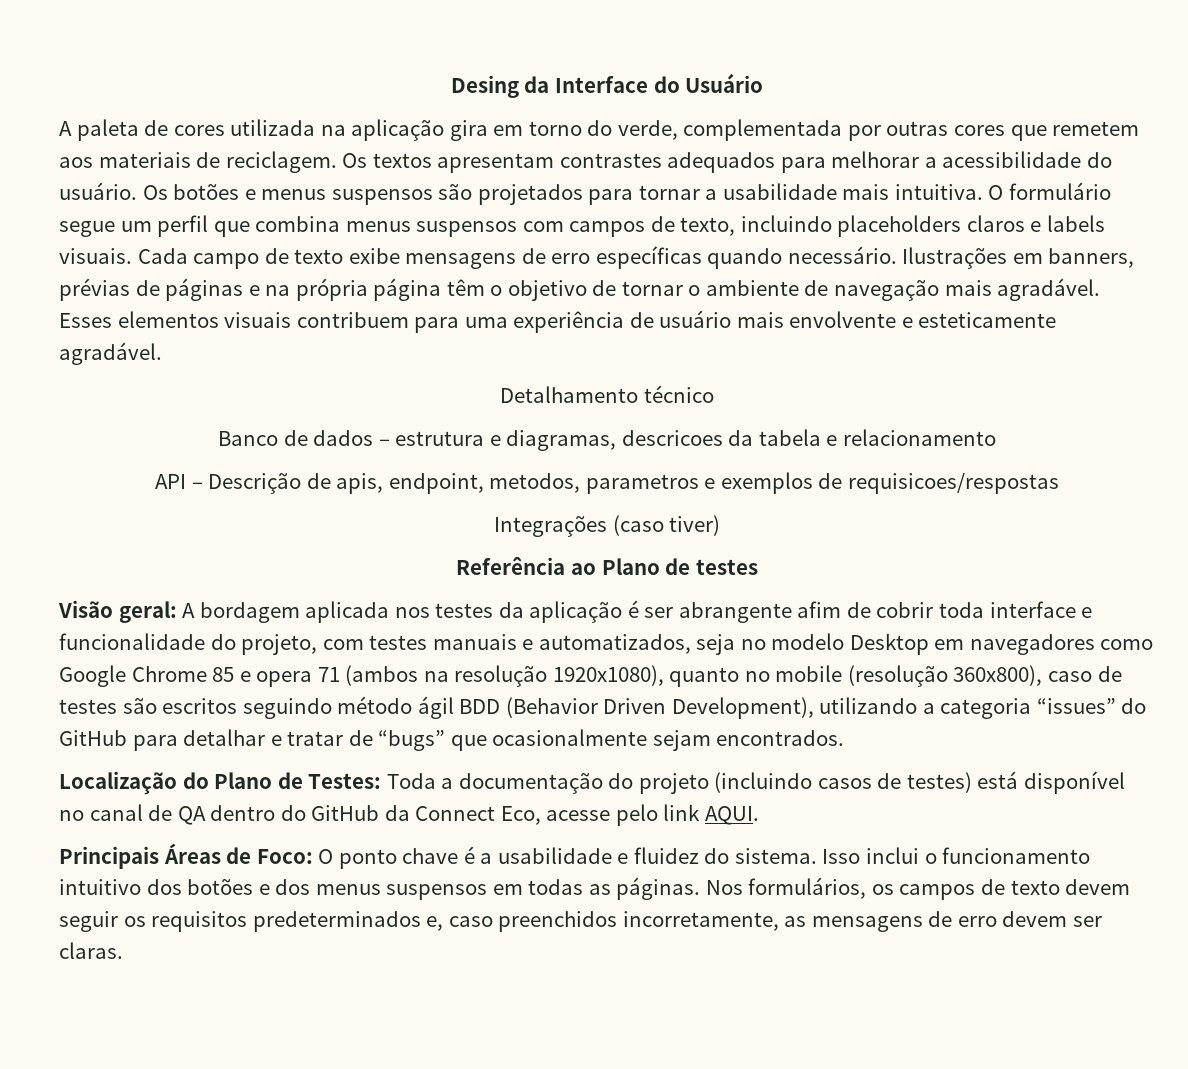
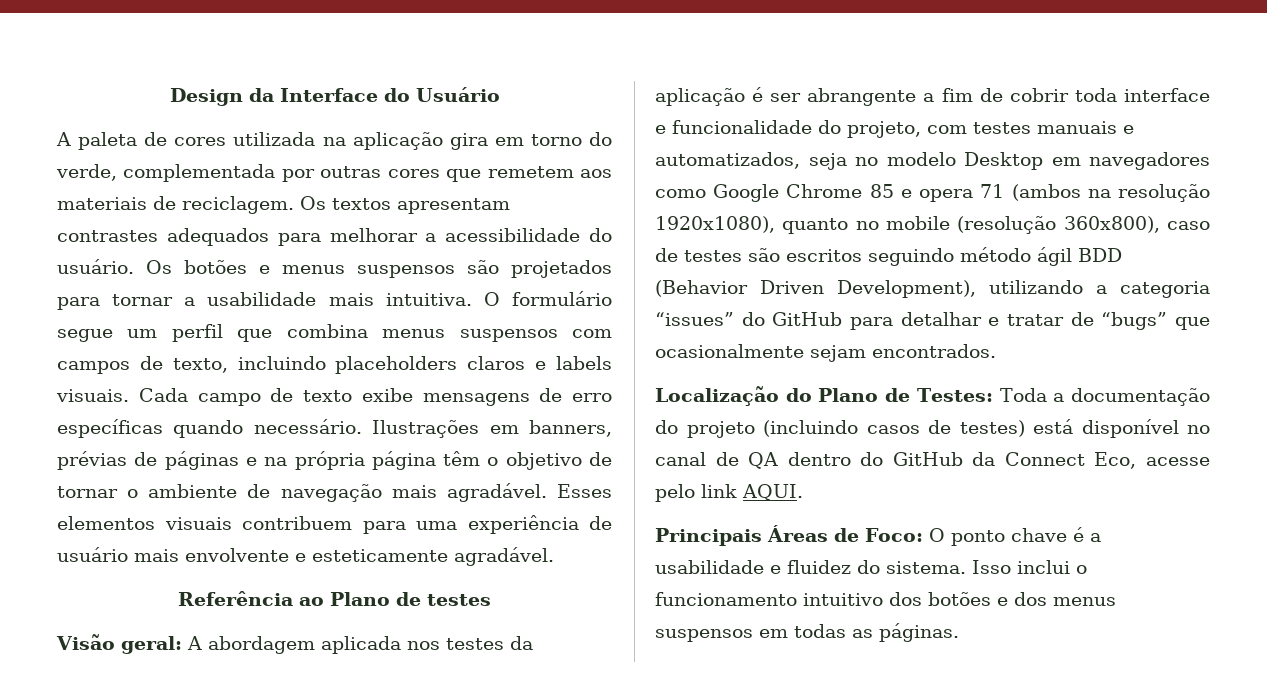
- Desing da Interface do Usuário
+ Design da Interface do Usuário
- Detalhamento técnico
- Banco de dados – estrutura e diagramas, descricoes da tabela e relacionamento
- API – Descrição de apis, endpoint, metodos, parametros e exemplos de requisicoes/respostas
- Integrações (caso tiver)
- A bordagem aplicada nos testes da aplicação é ser abrangente afim de cobrir toda interface e funcionalidade do projeto, com testes manuais e automatizados, seja no modelo Desktop em navegadores como Google Chrome 85 e opera 71 (ambos na resolução 1920x1080), quanto no mobile (resolução 360x800), caso de testes são escritos seguindo método ágil BDD (Behavior Driven Development), utilizando a categoria “issues” do GitHub para detalhar e tratar de “bugs” que ocasionalmente sejam encontrados.
+ A abordagem aplicada nos testes da aplicação é ser abrangente a fim de cobrir toda interface e funcionalidade do projeto, com testes manuais e automatizados, seja no modelo Desktop em navegadores como Google Chrome 85 e opera 71 (ambos na resolução 1920x1080), quanto no mobile (resolução 360x800), caso de testes são escritos seguindo método ágil BDD (Behavior Driven Development), utilizando a categoria “issues” do GitHub para detalhar e tratar de “bugs” que ocasionalmente sejam encontrados.
- Nos formulários, os campos de texto devem seguir os requisitos predeterminados e, caso preenchidos incorretamente, as mensagens de erro devem ser claras.

